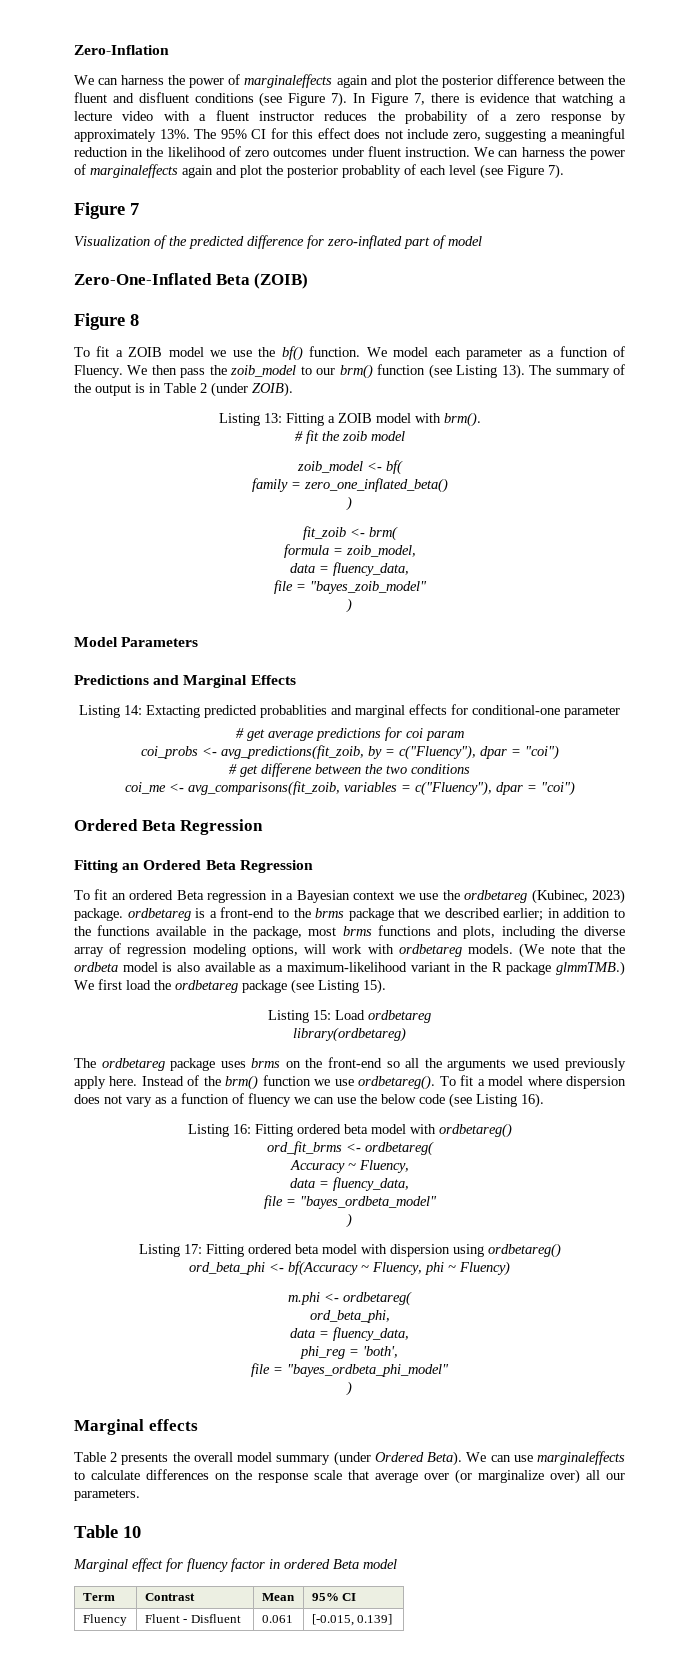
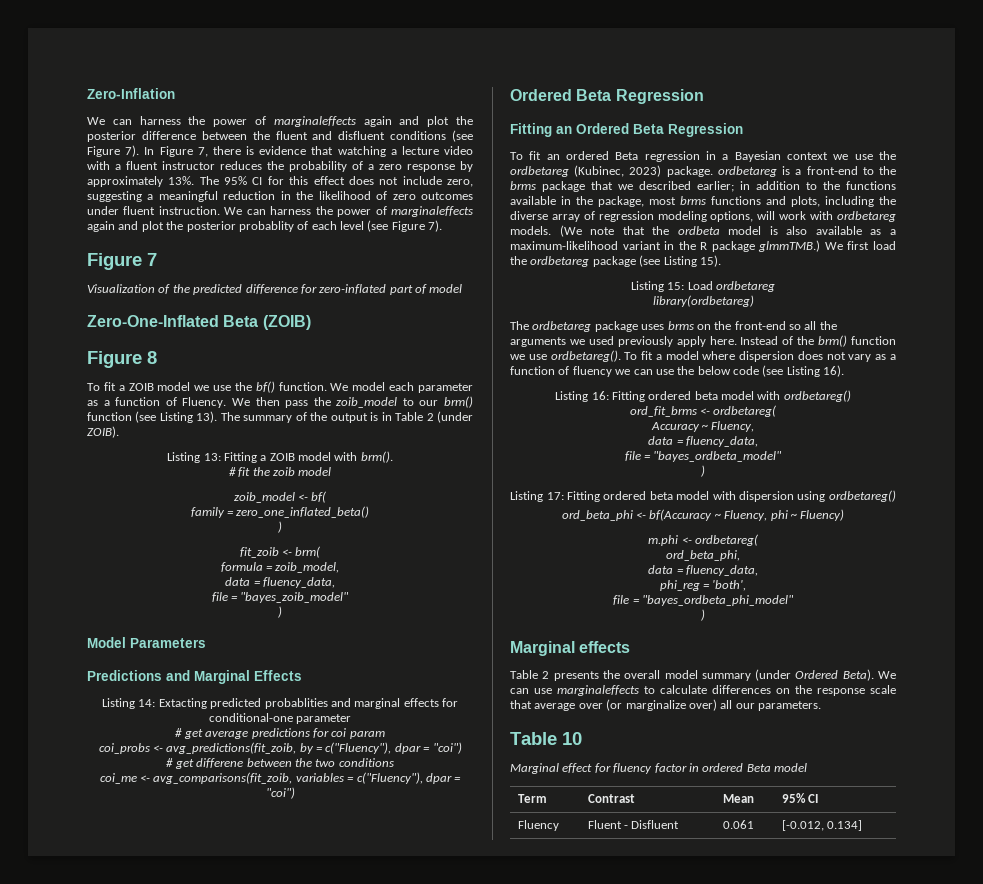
- Fluency | Fluent - Disfluent | 0.061 | [-0.015, 0.139]
+ Fluency | Fluent - Disfluent | 0.061 | [-0.012, 0.134]

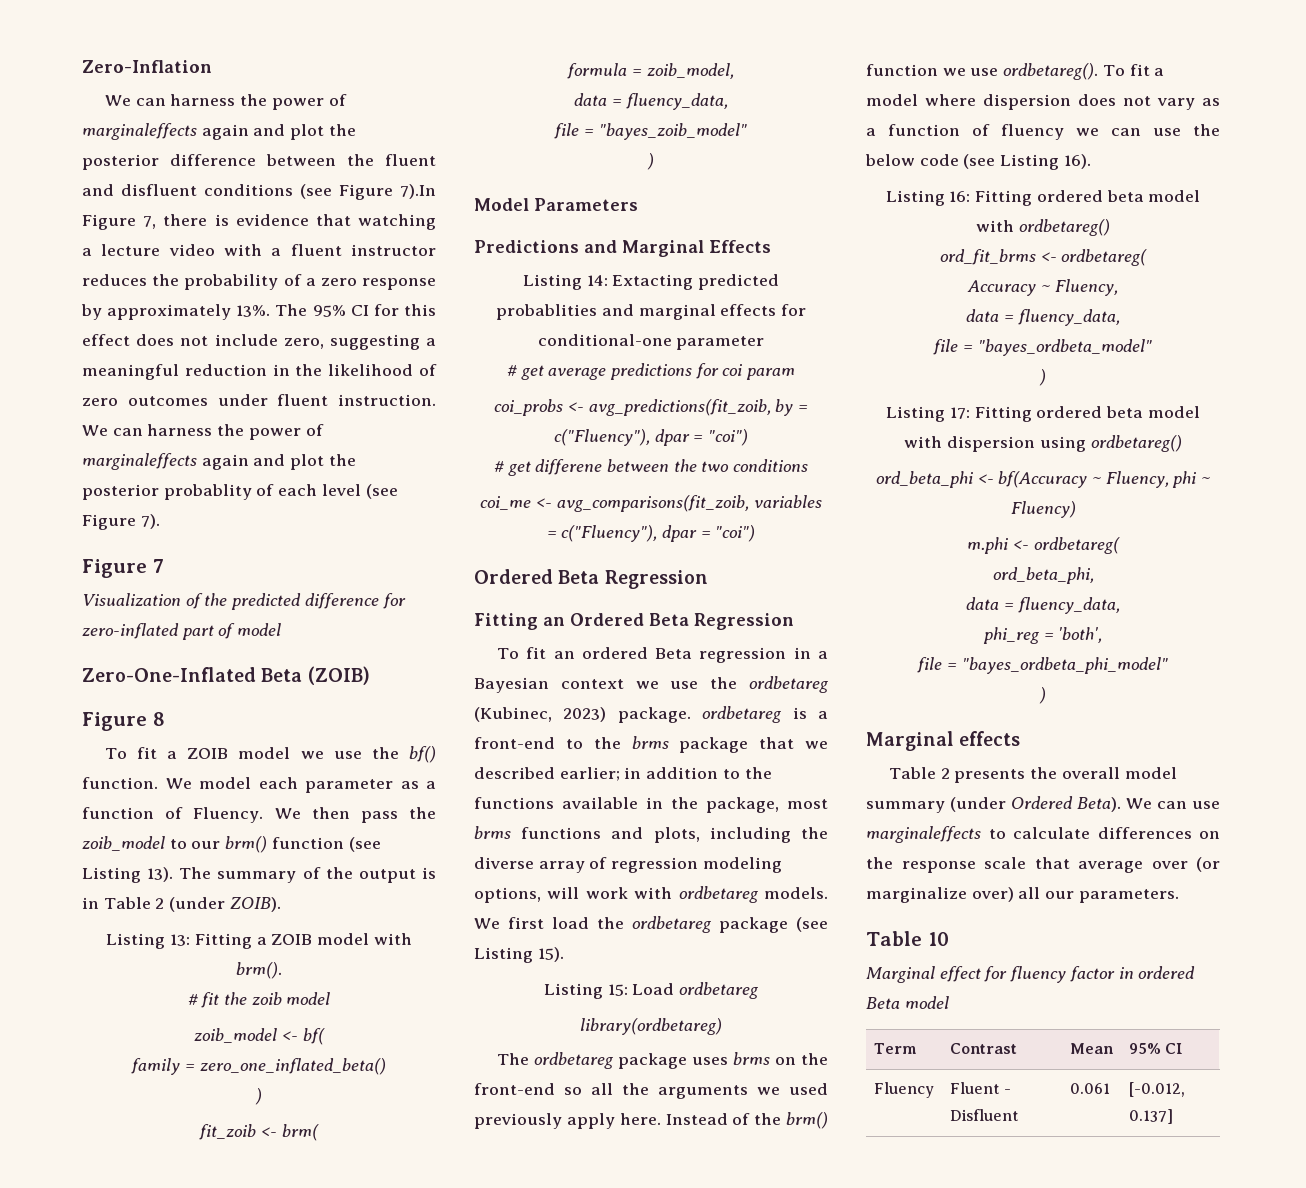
- We can harness the power of marginaleffects again and plot the posterior difference between the fluent and disfluent conditions (see Figure 7). In Figure 7, there is evidence that watching a lecture video with a fluent instructor reduces the probability of a zero response by approximately 13%.
+ We can harness the power of marginaleffects again and plot the posterior difference between the fluent and disfluent conditions (see Figure 7).In Figure 7, there is evidence that watching a lecture video with a fluent instructor reduces the probability of a zero response by approximately 13%.
- (We note that the ordbeta model is also available as a maximum-likelihood variant in the R package glmmTMB.)
- Fluency | Fluent - Disfluent | 0.061 | [-0.012, 0.134]
+ Fluency | Fluent - Disfluent | 0.061 | [-0.012, 0.137]

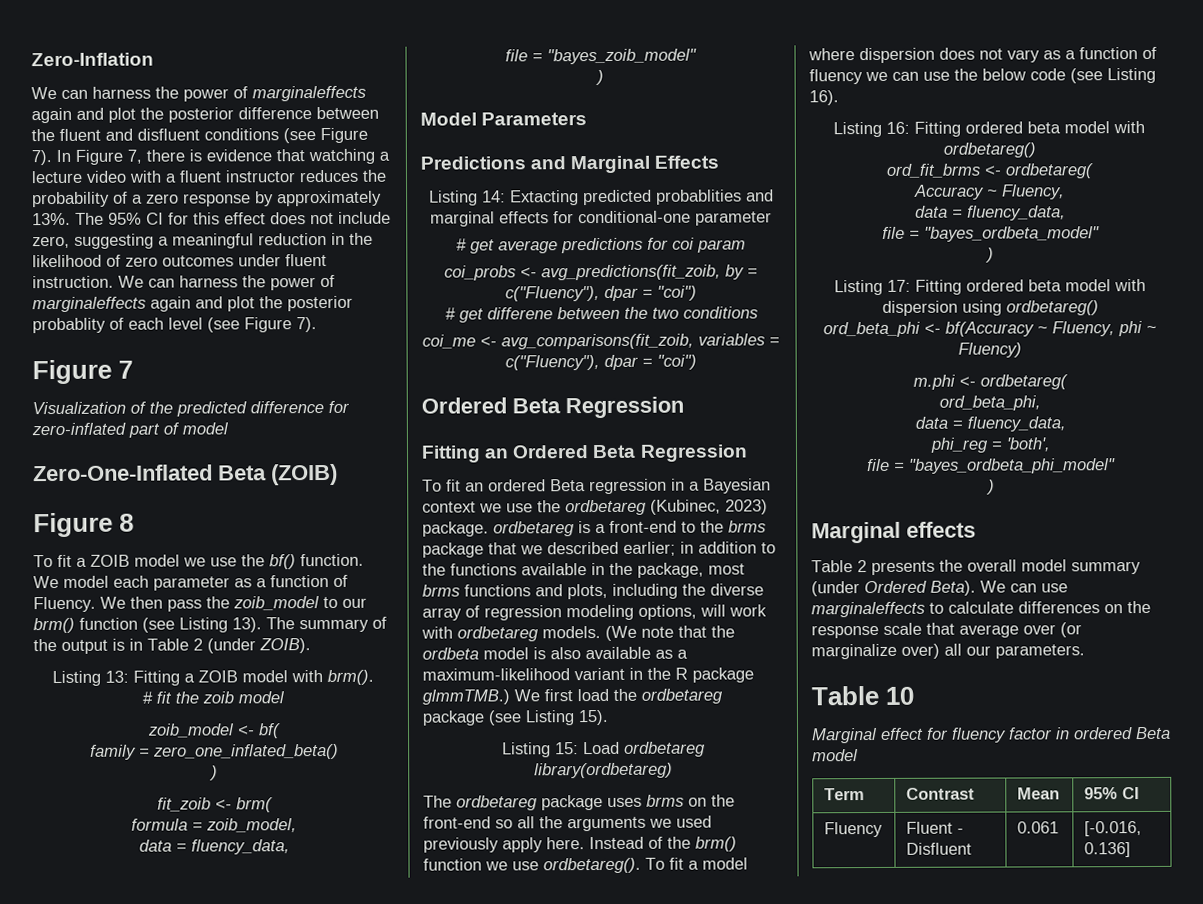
- We can harness the power of marginaleffects again and plot the posterior difference between the fluent and disfluent conditions (see Figure 7).In Figure 7, there is evidence that watching a lecture video with a fluent instructor reduces the probability of a zero response by approximately 13%.
+ We can harness the power of marginaleffects again and plot the posterior difference between the fluent and disfluent conditions (see Figure 7). In Figure 7, there is evidence that watching a lecture video with a fluent instructor reduces the probability of a zero response by approximately 13%.
+ (We note that the ordbeta model is also available as a maximum-likelihood variant in the R package glmmTMB.)
- Fluency | Fluent - Disfluent | 0.061 | [-0.012, 0.137]
+ Fluency | Fluent - Disfluent | 0.061 | [-0.016, 0.136]

